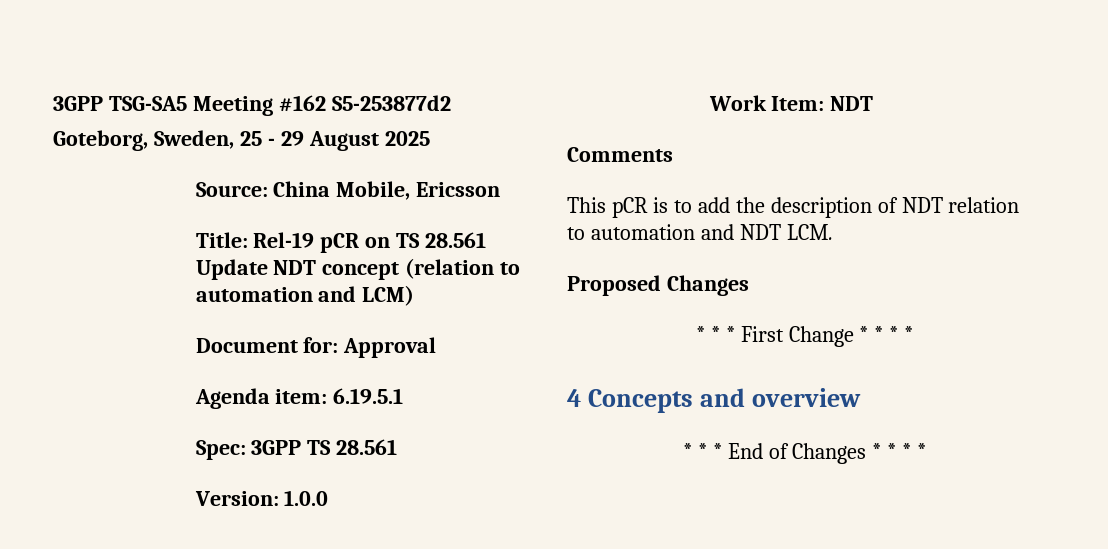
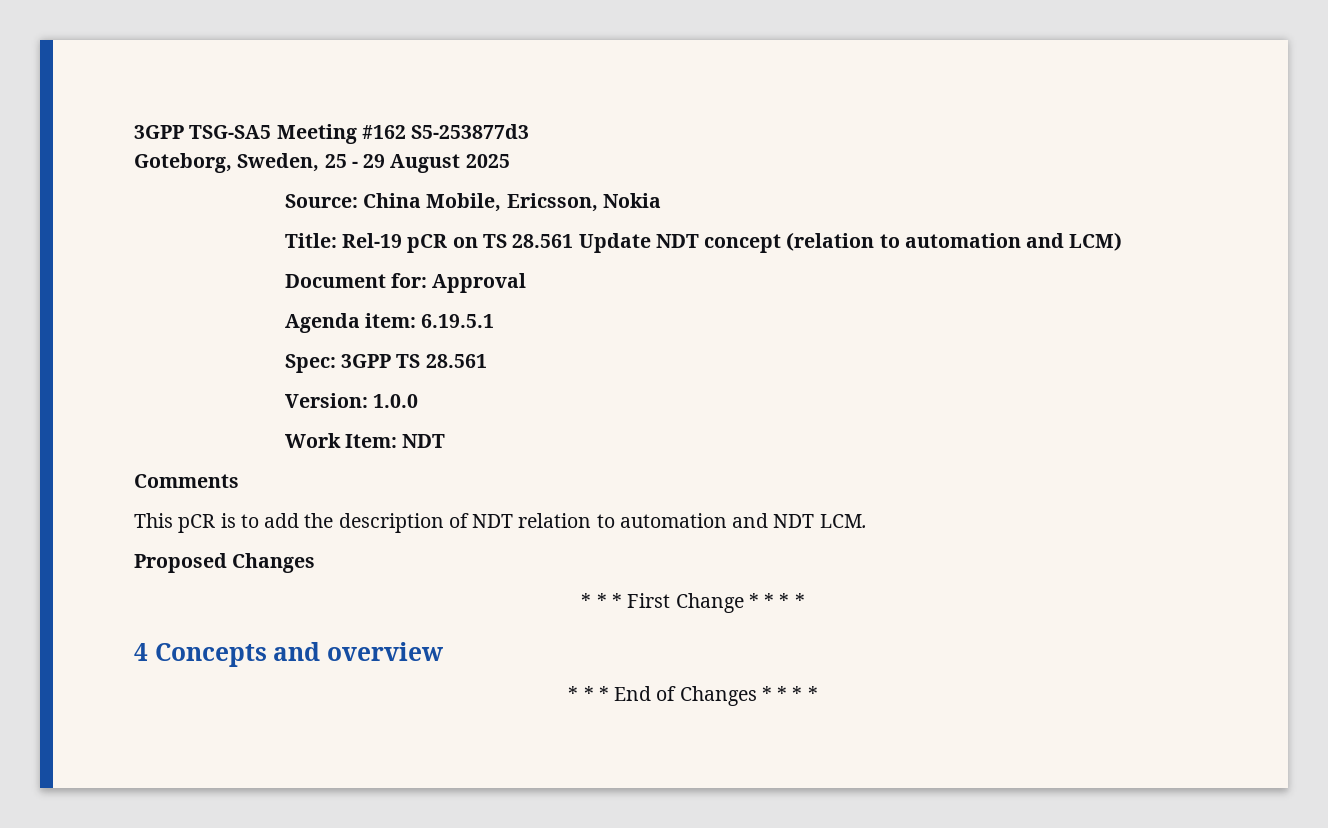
- 3GPP TSG-SA5 Meeting #162 S5-253877d2
+ 3GPP TSG-SA5 Meeting #162 S5-253877d3
- Source: China Mobile, Ericsson
+ Source: China Mobile, Ericsson, Nokia

